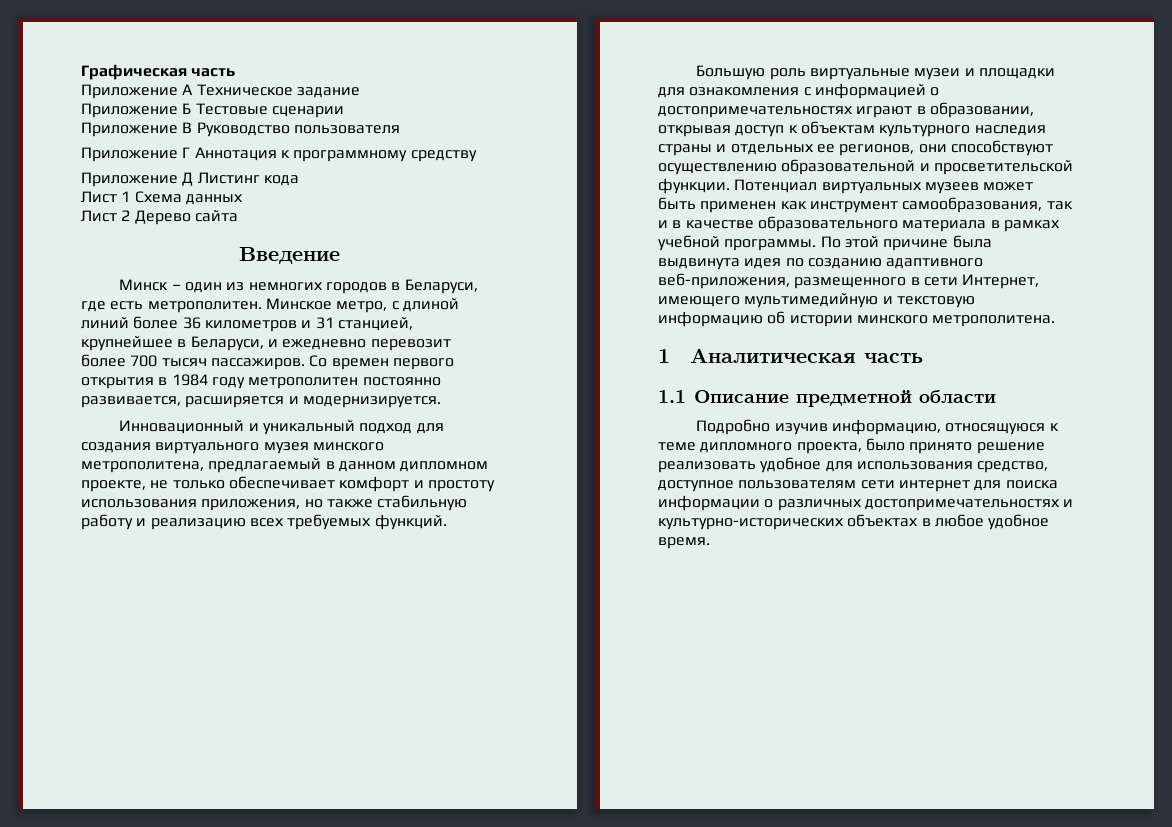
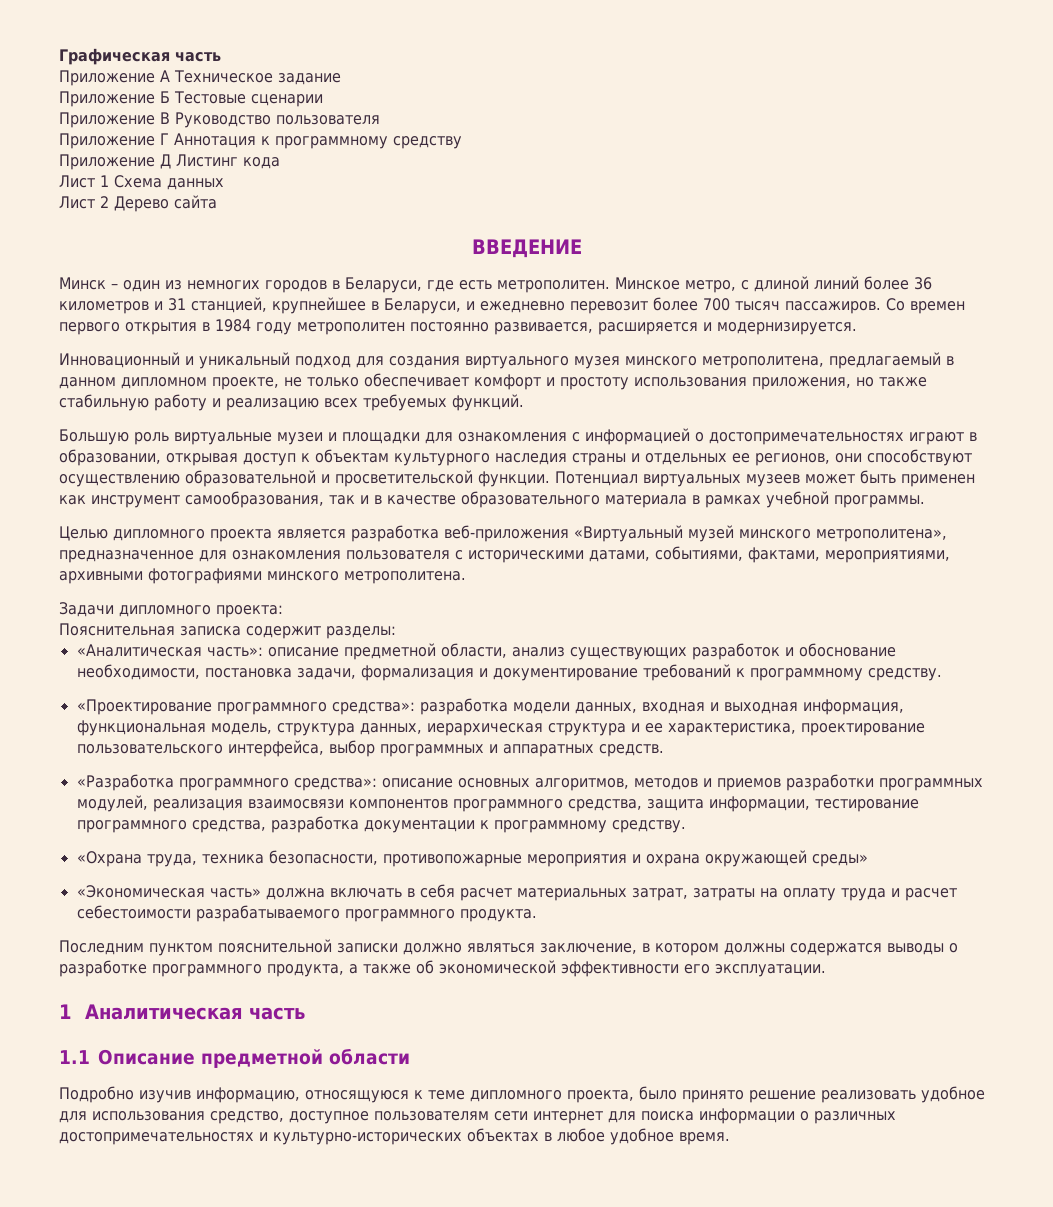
- Введение
+ ВВЕДЕНИЕ
- Потенциал виртуальных музеев может быть применен как инструмент самообразования, так и в качестве образовательного материала в рамках учебной программы. По этой причине была выдвинута идея по созданию адаптивного веб-приложения, размещенного в сети Интернет, имеющего мультимедийную и текстовую информацию об истории минского метрополитена.
+ Потенциал виртуальных музеев может быть применен как инструмент самообразования, так и в качестве образовательного материала в рамках учебной программы.
+ Целью дипломного проекта является разработка веб-приложения «Виртуальный музей минского метрополитена», предназначенное для ознакомления пользователя с историческими датами, событиями, фактами, мероприятиями, архивными фотографиями минского метрополитена.
+ Задачи дипломного проекта:
+ Пояснительная записка содержит разделы:
+ «Аналитическая часть»: описание предметной области, анализ существующих разработок и обоснование необходимости, постановка задачи, формализация и документирование требований к программному средству.
+ «Проектирование программного средства»: разработка модели данных, входная и выходная информация, функциональная модель, структура данных, иерархическая структура и ее характеристика, проектирование пользовательского интерфейса, выбор программных и аппаратных средств.
+ «Разработка программного средства»: описание основных алгоритмов, методов и приемов разработки программных модулей, реализация взаимосвязи компонентов программного средства, защита информации, тестирование программного средства, разработка документации к программному средству.
+ «Охрана труда, техника безопасности, противопожарные мероприятия и охрана окружающей среды»
+ «Экономическая часть» должна включать в себя расчет материальных затрат, затраты на оплату труда и расчет себестоимости разрабатываемого программного продукта.
+ Последним пунктом пояснительной записки должно являться заключение, в котором должны содержатся выводы о разработке программного продукта, а также об экономической эффективности его эксплуатации.

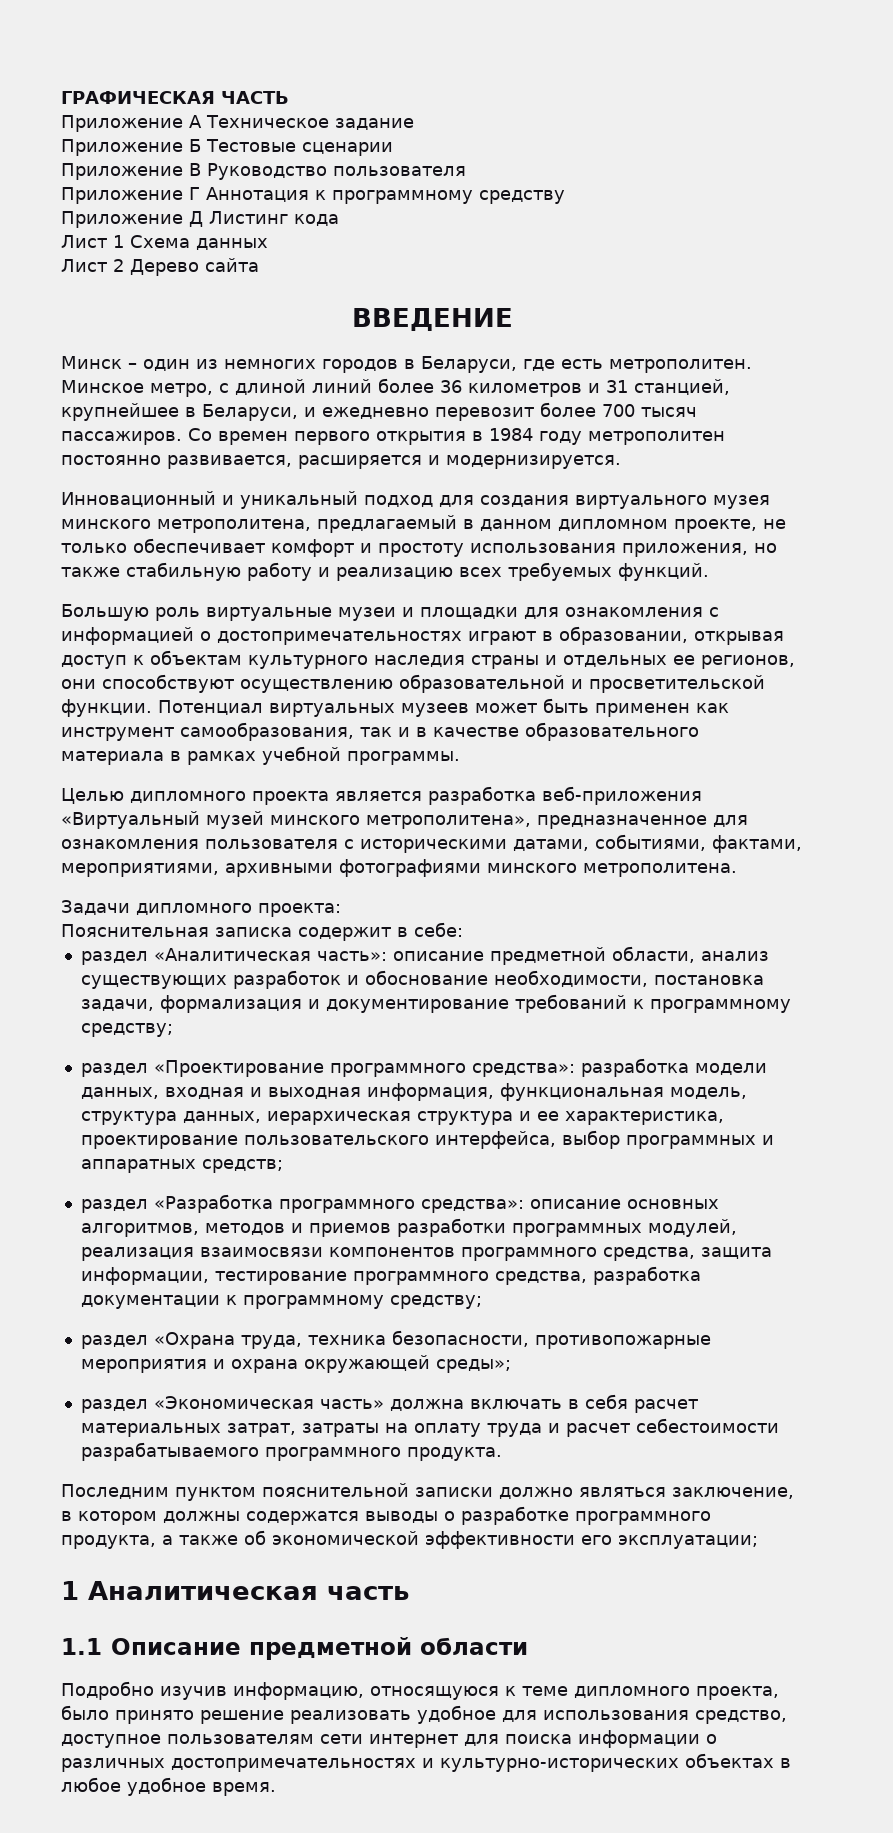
- Графическая часть
+ ГРАФИЧЕСКАЯ ЧАСТЬ
- Пояснительная записка содержит разделы:
- «Аналитическая часть»:
+ Пояснительная записка содержит в себе:
+ раздел «Аналитическая часть»:
- описание предметной области, анализ существующих разработок и обоснование необходимости, постановка задачи, формализация и документирование требований к программному средству.
- «Проектирование программного средства»:
+ описание предметной области, анализ существующих разработок и обоснование необходимости, постановка задачи, формализация и документирование требований к программному средству;
+ раздел «Проектирование программного средства»:
- разработка модели данных, входная и выходная информация, функциональная модель, структура данных, иерархическая структура и ее характеристика, проектирование пользовательского интерфейса, выбор программных и аппаратных средств.
- «Разработка программного средства»:
+ разработка модели данных, входная и выходная информация, функциональная модель, структура данных, иерархическая структура и ее характеристика, проектирование пользовательского интерфейса, выбор программных и аппаратных средств;
+ раздел «Разработка программного средства»:
- описание основных алгоритмов, методов и приемов разработки программных модулей, реализация взаимосвязи компонентов программного средства, защита информации, тестирование программного средства, разработка документации к программному средству.
- «Охрана труда, техника безопасности, противопожарные мероприятия и охрана окружающей среды»
- «Экономическая часть» должна включать в себя расчет материальных затрат, затраты на оплату труда и расчет себестоимости разрабатываемого программного продукта.
+ описание основных алгоритмов, методов и приемов разработки программных модулей, реализация взаимосвязи компонентов программного средства, защита информации, тестирование программного средства, разработка документации к программному средству;
+ раздел «Охрана труда, техника безопасности, противопожарные мероприятия и охрана окружающей среды»;
+ раздел «Экономическая часть» должна включать в себя расчет материальных затрат, затраты на оплату труда и расчет себестоимости разрабатываемого программного продукта.
- Последним пунктом пояснительной записки должно являться заключение, в котором должны содержатся выводы о разработке программного продукта, а также об экономической эффективности его эксплуатации.
+ Последним пунктом пояснительной записки должно являться заключение, в котором должны содержатся выводы о разработке программного продукта, а также об экономической эффективности его эксплуатации;

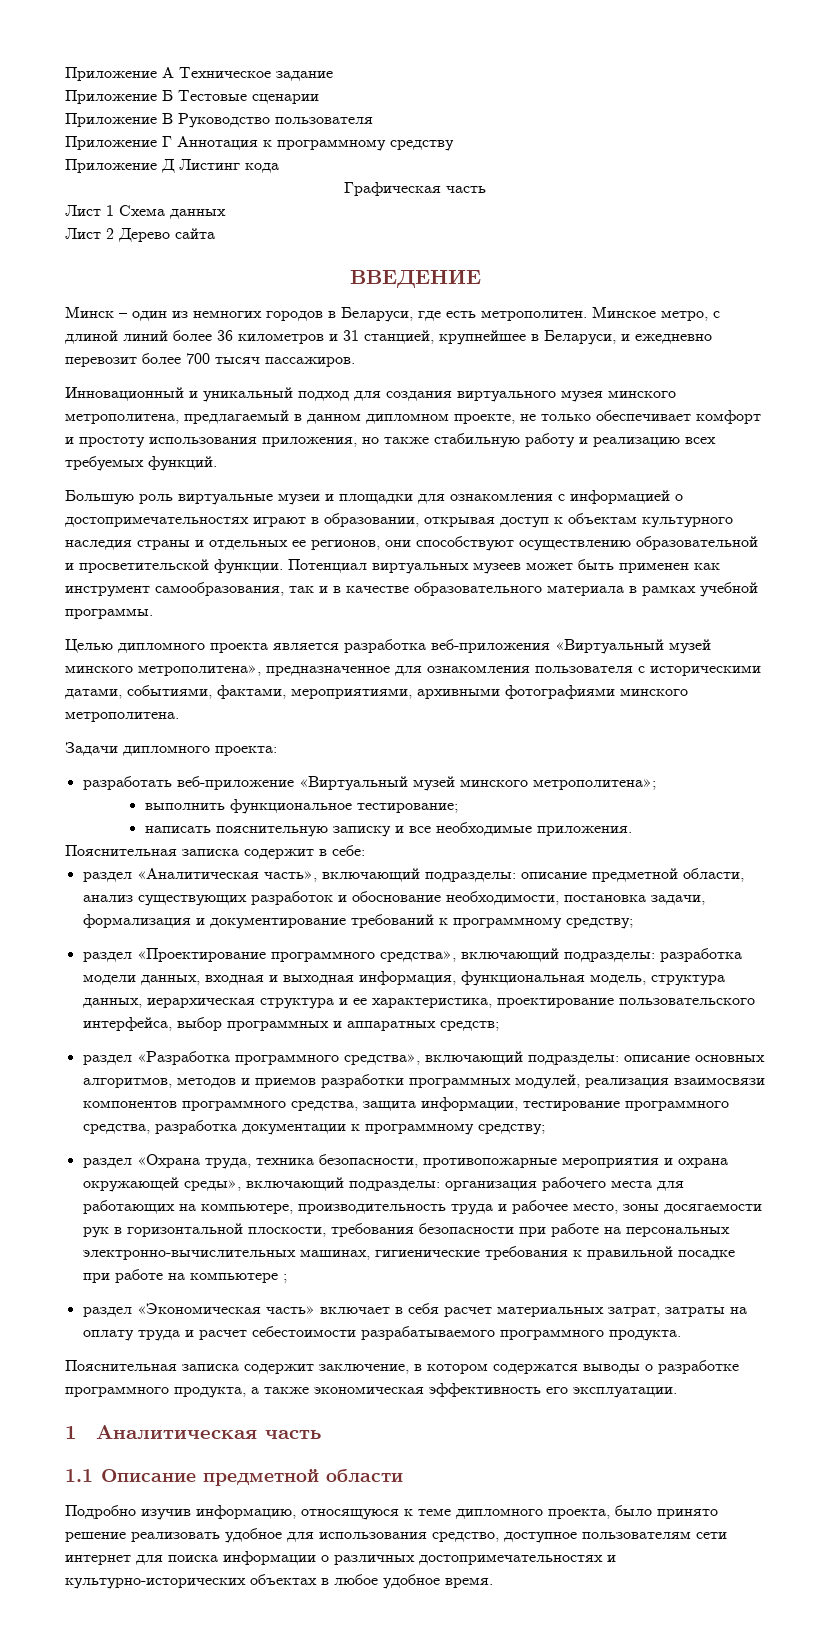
- ГРАФИЧЕСКАЯ ЧАСТЬ
+ Графическая часть
- Со времен первого открытия в 1984 году метрополитен постоянно развивается, расширяется и модернизируется.
+ разработать веб-приложение «Виртуальный музей минского метрополитена»;
+ выполнить функциональное тестирование;
+ написать пояснительную записку и все необходимые приложения.
- раздел «Аналитическая часть»: описание предметной области, анализ существующих разработок и обоснование необходимости, постановка задачи, формализация и документирование требований к программному средству;
+ раздел «Аналитическая часть», включающий подразделы: описание предметной области, анализ существующих разработок и обоснование необходимости, постановка задачи, формализация и документирование требований к программному средству;
- раздел «Проектирование программного средства»: разработка модели данных, входная и выходная информация, функциональная модель, структура данных, иерархическая структура и ее характеристика, проектирование пользовательского интерфейса, выбор программных и аппаратных средств;
+ раздел «Проектирование программного средства», включающий подразделы: разработка модели данных, входная и выходная информация, функциональная модель, структура данных, иерархическая структура и ее характеристика, проектирование пользовательского интерфейса, выбор программных и аппаратных средств;
- раздел «Разработка программного средства»: описание основных алгоритмов, методов и приемов разработки программных модулей, реализация взаимосвязи компонентов программного средства, защита информации, тестирование программного средства, разработка документации к программному средству;
+ раздел «Разработка программного средства», включающий подразделы: описание основных алгоритмов, методов и приемов разработки программных модулей, реализация взаимосвязи компонентов программного средства, защита информации, тестирование программного средства, разработка документации к программному средству;
- раздел «Охрана труда, техника безопасности, противопожарные мероприятия и охрана окружающей среды»;
+ раздел «Охрана труда, техника безопасности, противопожарные мероприятия и охрана окружающей среды», включающий подразделы: организация рабочего места для работающих на компьютере, производительность труда и рабочее место, зоны досягаемости рук в горизонтальной плоскости, требования безопасности при работе на персональных электронно-вычислительных машинах, гигиенические требования к правильной посадке при работе на компьютере ;
- раздел «Экономическая часть» должна включать в себя расчет материальных затрат, затраты на оплату труда и расчет себестоимости разрабатываемого программного продукта.
+ раздел «Экономическая часть» включает в себя расчет материальных затрат, затраты на оплату труда и расчет себестоимости разрабатываемого программного продукта.
- Последним пунктом пояснительной записки должно являться заключение, в котором должны содержатся выводы о разработке программного продукта, а также об экономической эффективности его эксплуатации;
+ Пояснительная записка содержит заключение, в котором содержатся выводы о разработке программного продукта, а также экономическая эффективность его эксплуатации.

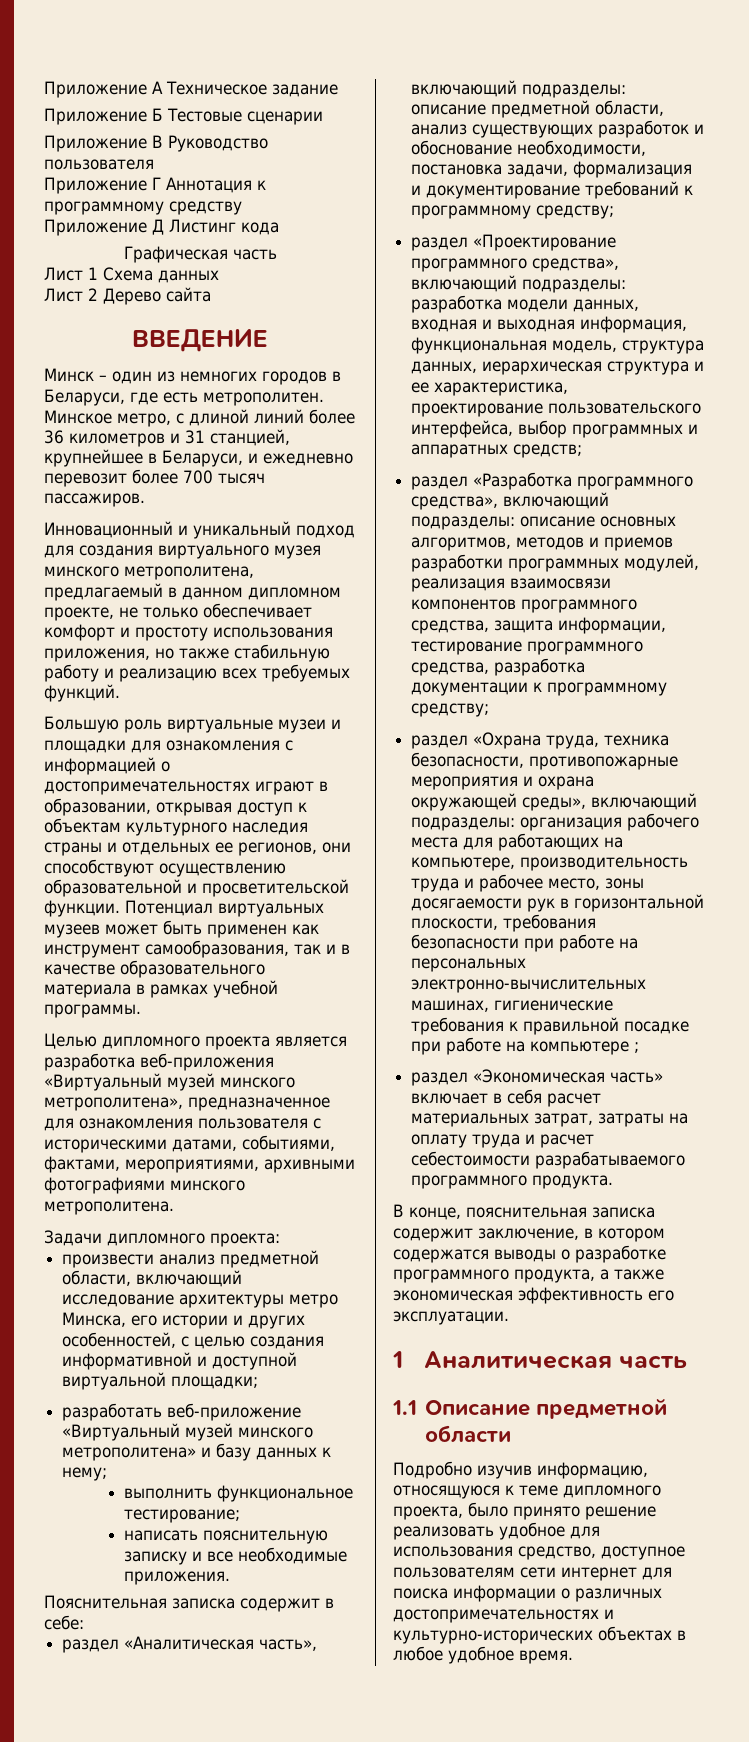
+ произвести анализ предметной области, включающий исследование архитектуры метро Минска, его истории и других особенностей, с целью создания информативной и доступной виртуальной площадки;
- разработать веб-приложение «Виртуальный музей минского метрополитена»;
+ разработать веб-приложение «Виртуальный музей минского метрополитена» и базу данных к нему;
- Пояснительная записка содержит заключение, в котором содержатся выводы о разработке программного продукта, а также экономическая эффективность его эксплуатации.
+ В конце, пояснительная записка содержит заключение, в котором содержатся выводы о разработке программного продукта, а также экономическая эффективность его эксплуатации.

